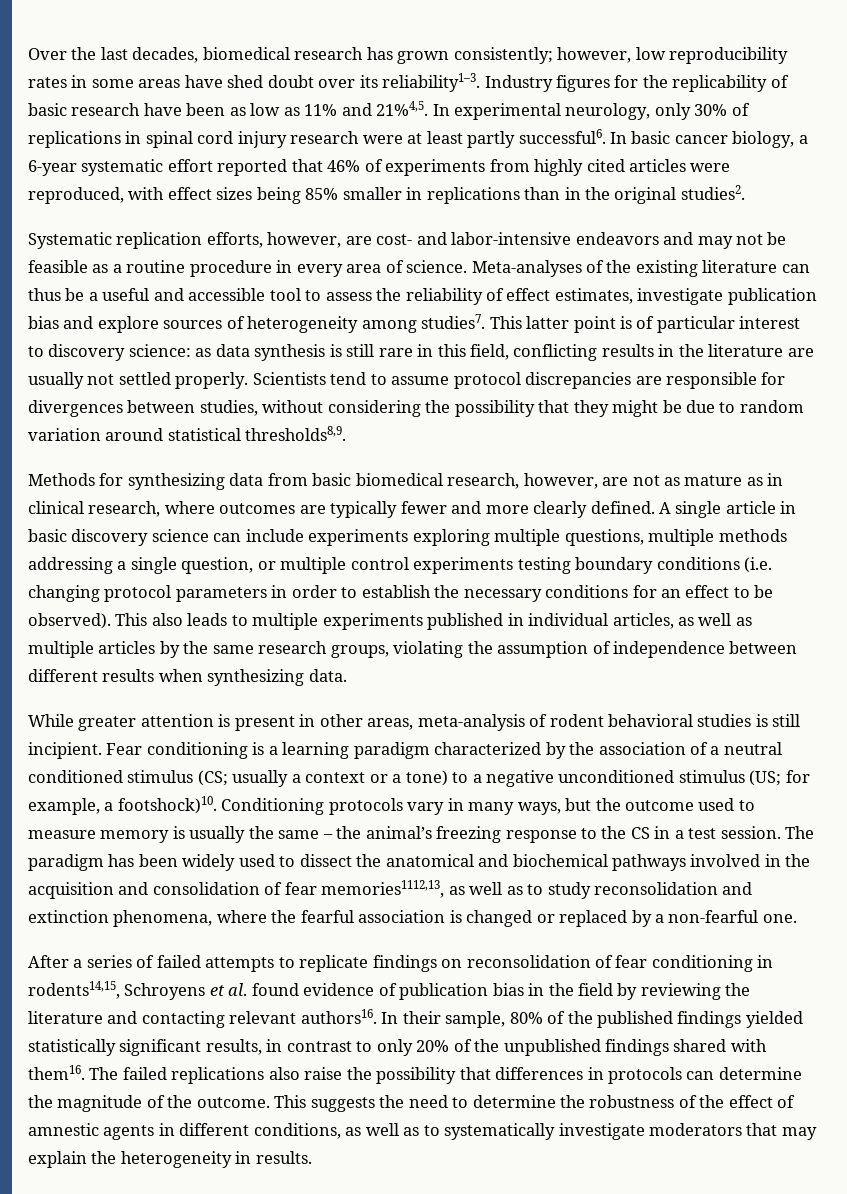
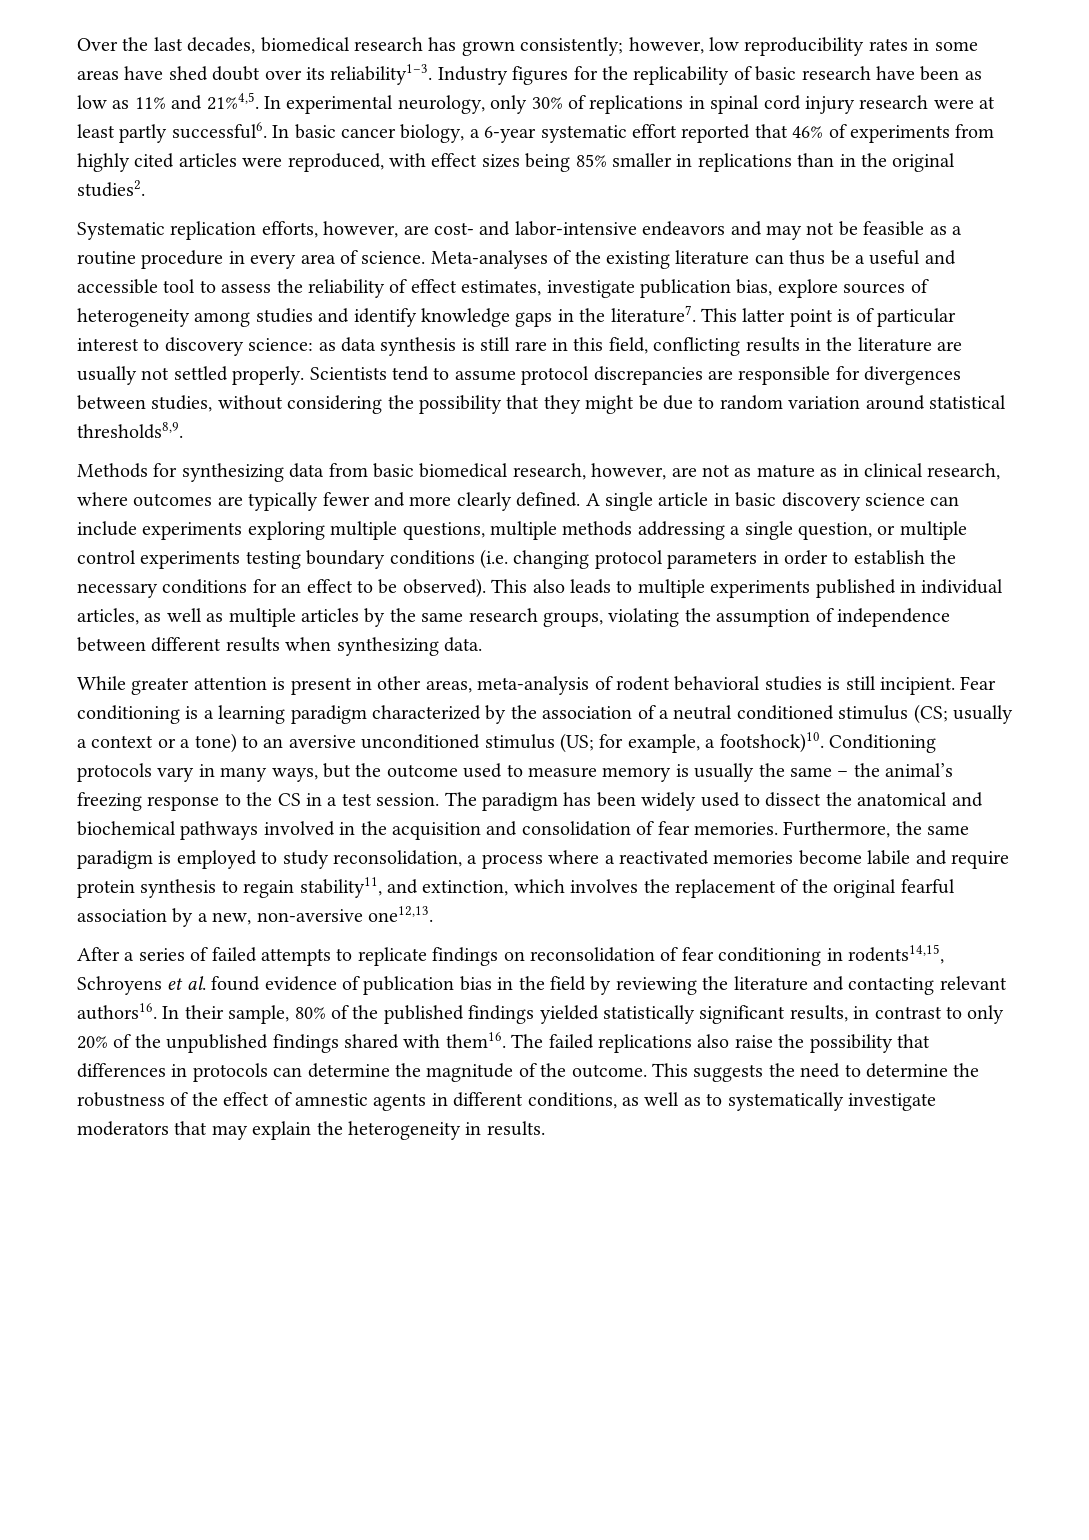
- Meta-analyses of the existing literature can thus be a useful and accessible tool to assess the reliability of effect estimates, investigate publication bias and explore sources of heterogeneity among studies7.
+ Meta-analyses of the existing literature can thus be a useful and accessible tool to assess the reliability of effect estimates, investigate publication bias, explore sources of heterogeneity among studies and identify knowledge gaps in the literature7.
- Fear conditioning is a learning paradigm characterized by the association of a neutral conditioned stimulus (CS; usually a context or a tone) to a negative unconditioned stimulus (US; for example, a footshock)10.
+ Fear conditioning is a learning paradigm characterized by the association of a neutral conditioned stimulus (CS; usually a context or a tone) to an aversive unconditioned stimulus (US; for example, a footshock)10.
- The paradigm has been widely used to dissect the anatomical and biochemical pathways involved in the acquisition and consolidation of fear memories1112,13, as well as to study reconsolidation and extinction phenomena, where the fearful association is changed or replaced by a non-fearful one.
+ The paradigm has been widely used to dissect the anatomical and biochemical pathways involved in the acquisition and consolidation of fear memories. Furthermore, the same paradigm is employed to study reconsolidation, a process where a reactivated memories become labile and require protein synthesis to regain stability11, and extinction, which involves the replacement of the original fearful association by a new, non-aversive one12,13.

